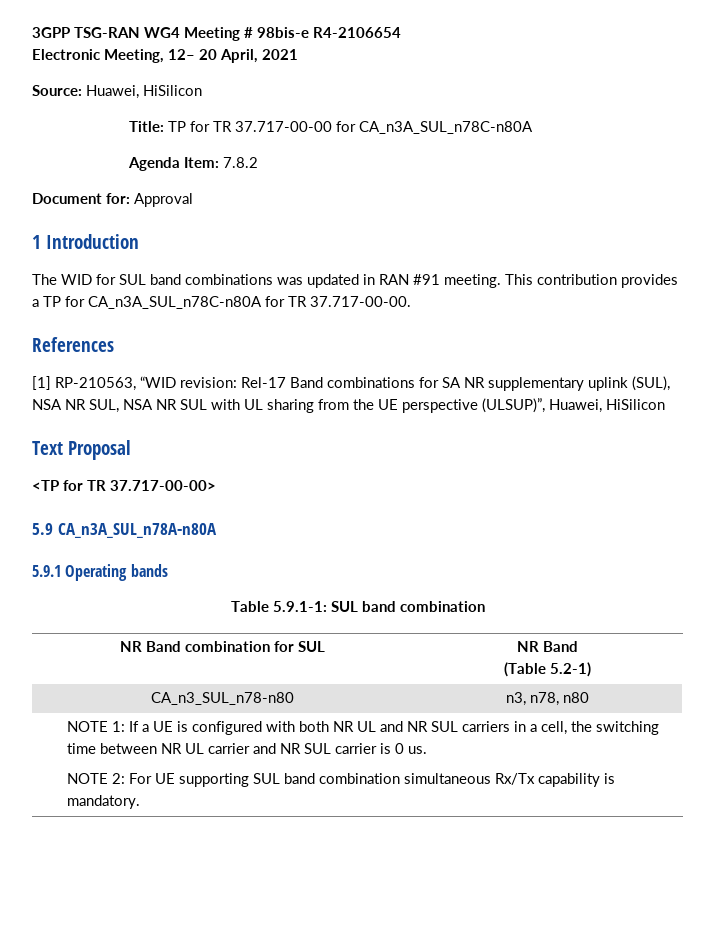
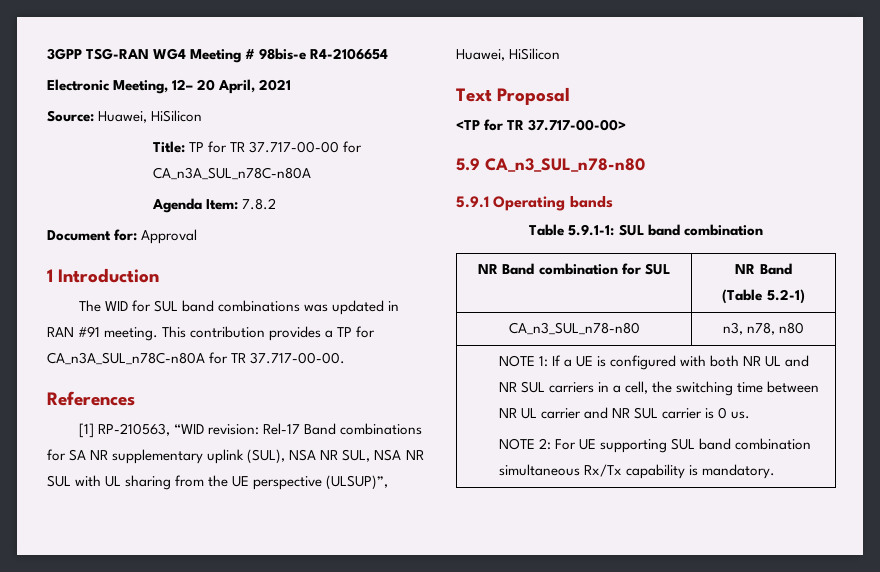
- 5.9 CA_n3A_SUL_n78A-n80A
+ 5.9 CA_n3_SUL_n78-n80

